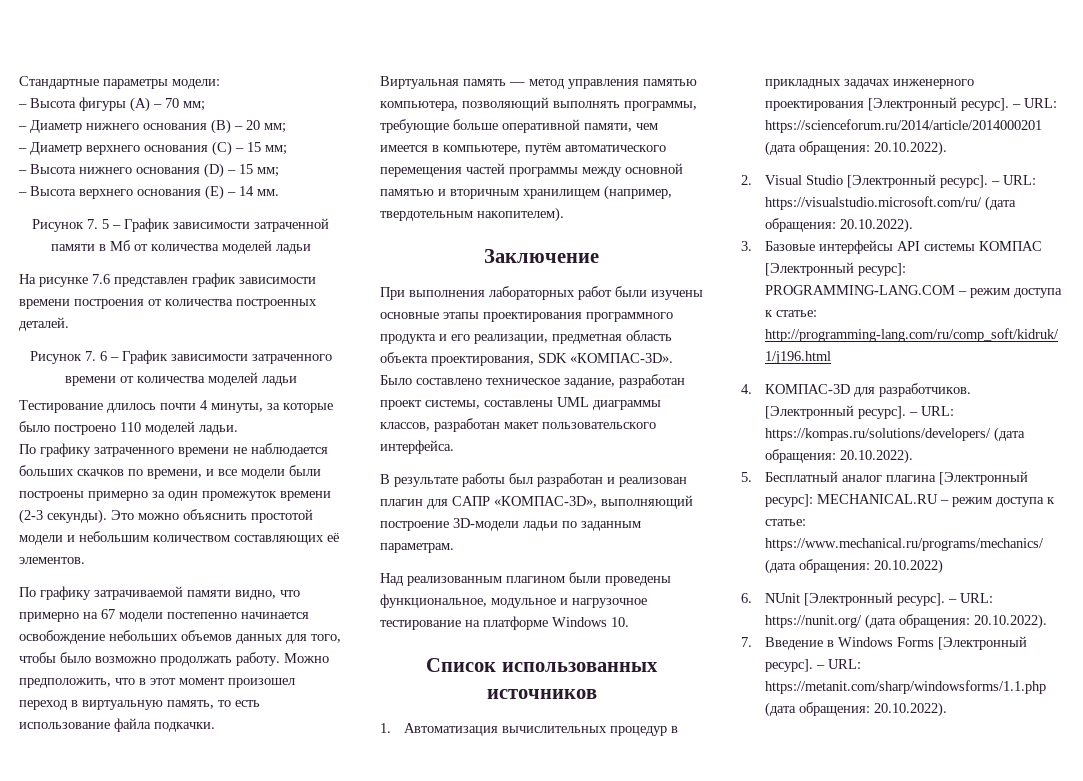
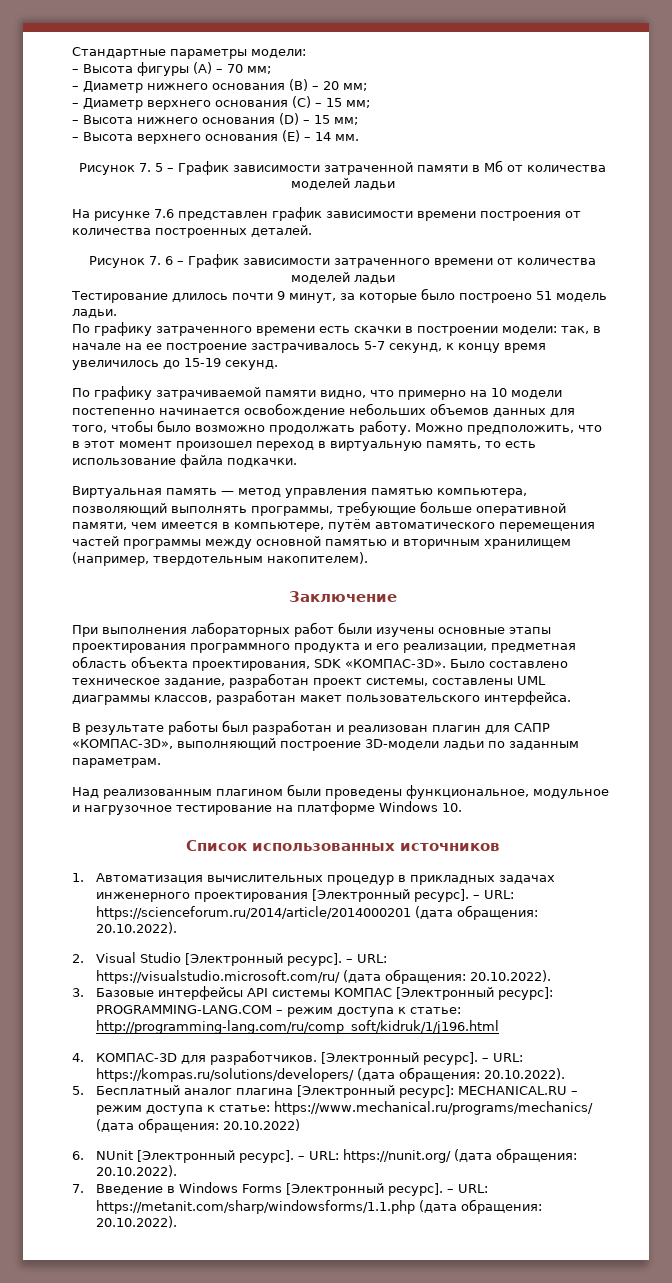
- Тестирование длилось почти 4 минуты, за которые было построено 110 моделей ладьи.
+ Тестирование длилось почти 9 минут, за которые было построено 51 модель ладьи.
- По графику затраченного времени не наблюдается больших скачков по времени, и все модели были построены примерно за один промежуток времени (2-3 секунды). Это можно объяснить простотой модели и небольшим количеством составляющих её элементов.
+ По графику затраченного времени есть скачки в построении модели: так, в начале на ее построение застрачивалось 5-7 секунд, к концу время увеличилось до 15-19 секунд.
- По графику затрачиваемой памяти видно, что примерно на 67 модели постепенно начинается освобождение небольших объемов данных для того, чтобы было возможно продолжать работу.
+ По графику затрачиваемой памяти видно, что примерно на 10 модели постепенно начинается освобождение небольших объемов данных для того, чтобы было возможно продолжать работу.

